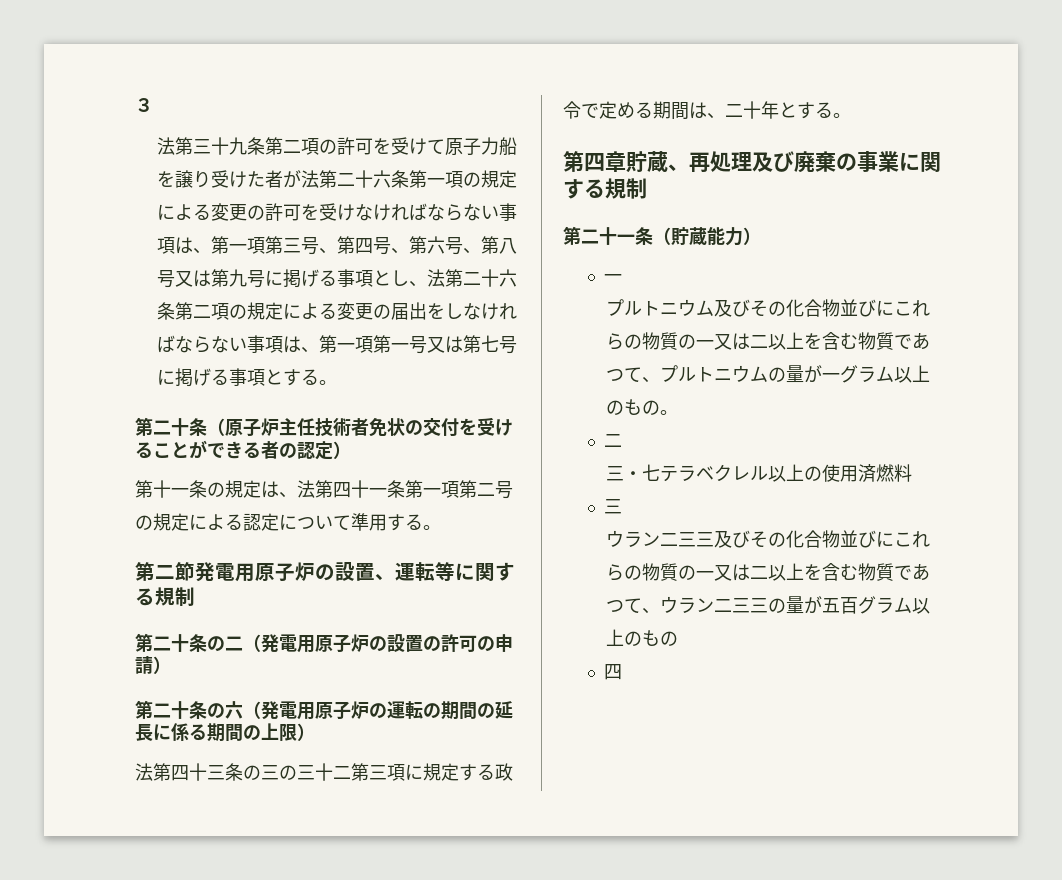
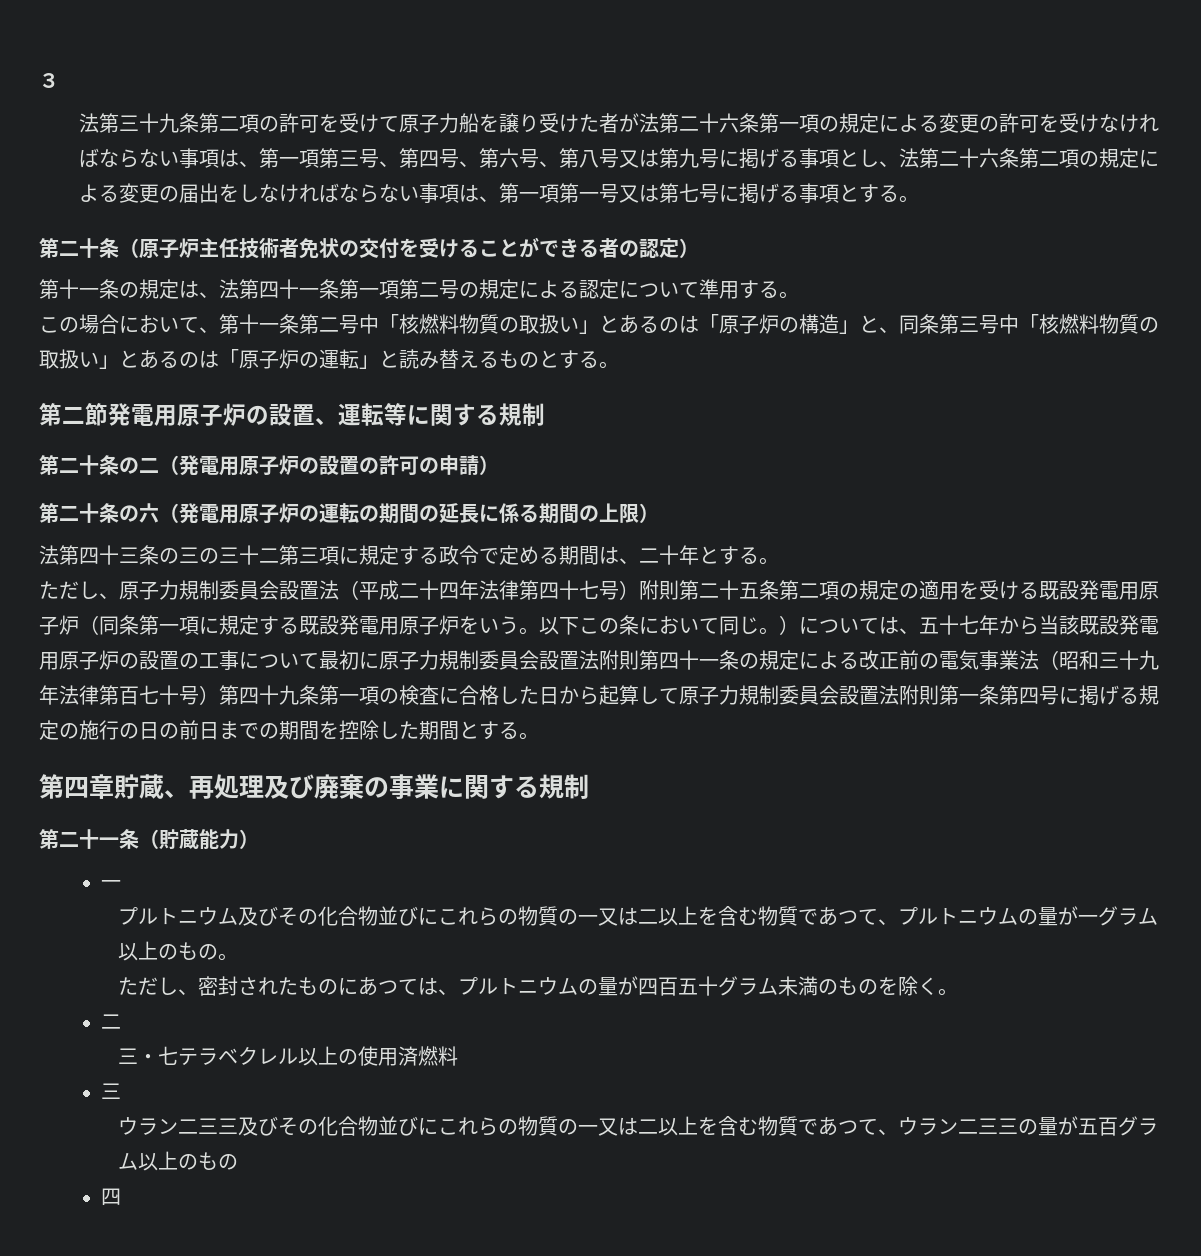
+ この場合において、第十一条第二号中「核燃料物質の取扱い」とあるのは「原子炉の構造」と、同条第三号中「核燃料物質の取扱い」とあるのは「原子炉の運転」と読み替えるものとする。
+ ただし、原子力規制委員会設置法（平成二十四年法律第四十七号）附則第二十五条第二項の規定の適用を受ける既設発電用原子炉（同条第一項に規定する既設発電用原子炉をいう。以下この条において同じ。）については、五十七年から当該既設発電用原子炉の設置の工事について最初に原子力規制委員会設置法附則第四十一条の規定による改正前の電気事業法（昭和三十九年法律第百七十号）第四十九条第一項の検査に合格した日から起算して原子力規制委員会設置法附則第一条第四号に掲げる規定の施行の日の前日までの期間を控除した期間とする。
+ ただし、密封されたものにあつては、プルトニウムの量が四百五十グラム未満のものを除く。

